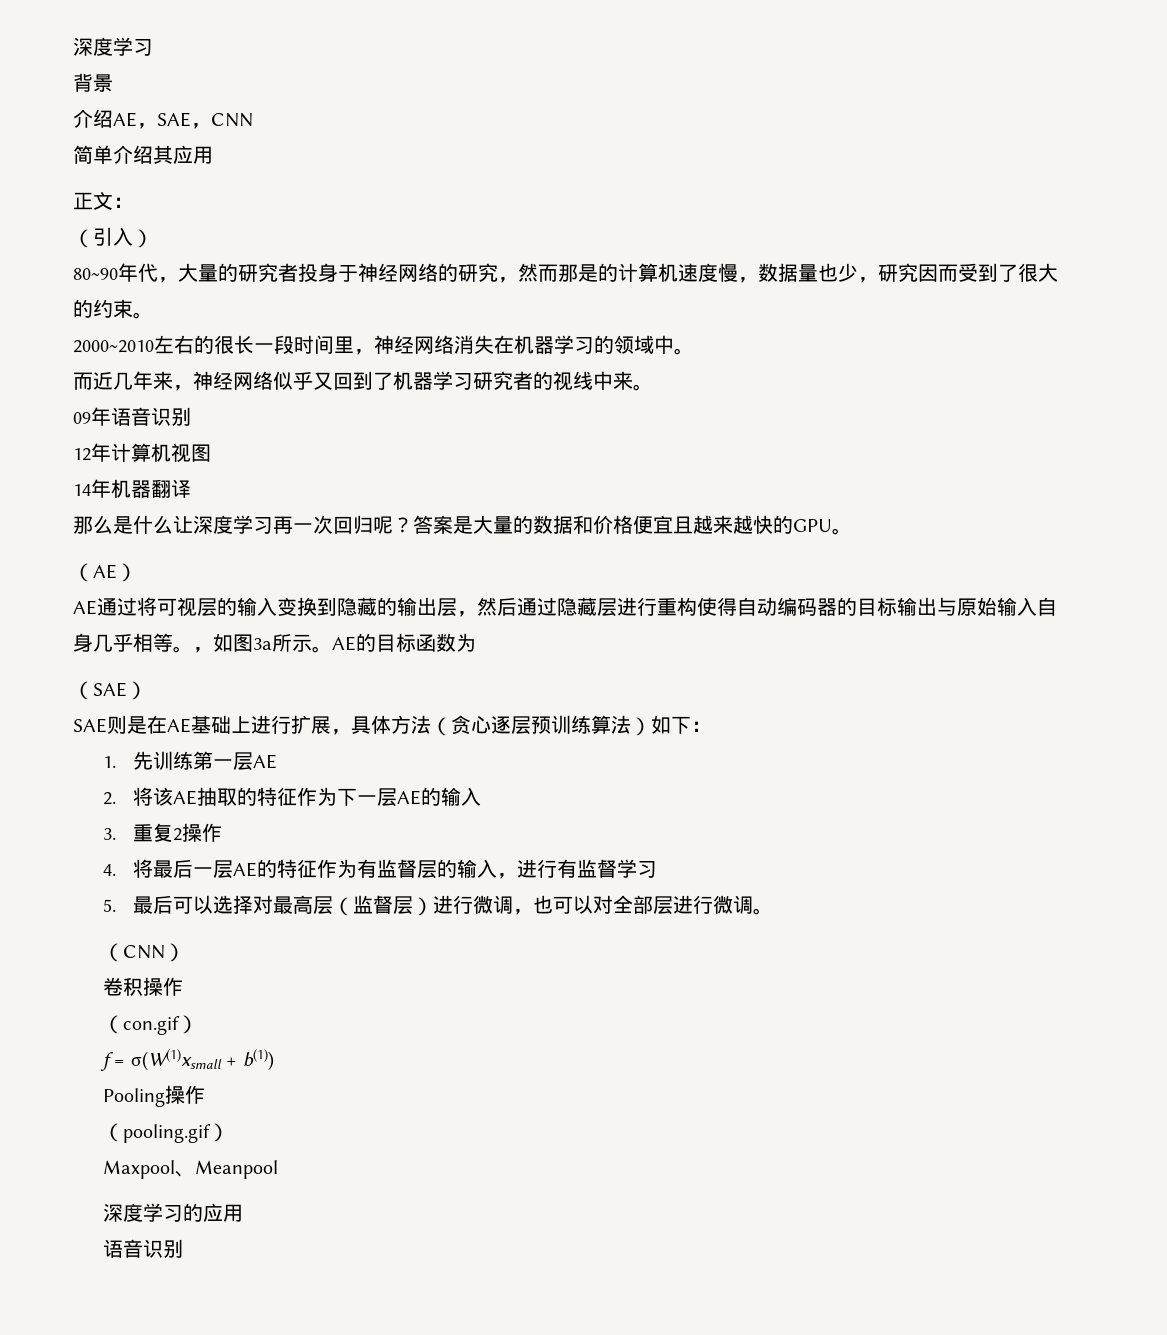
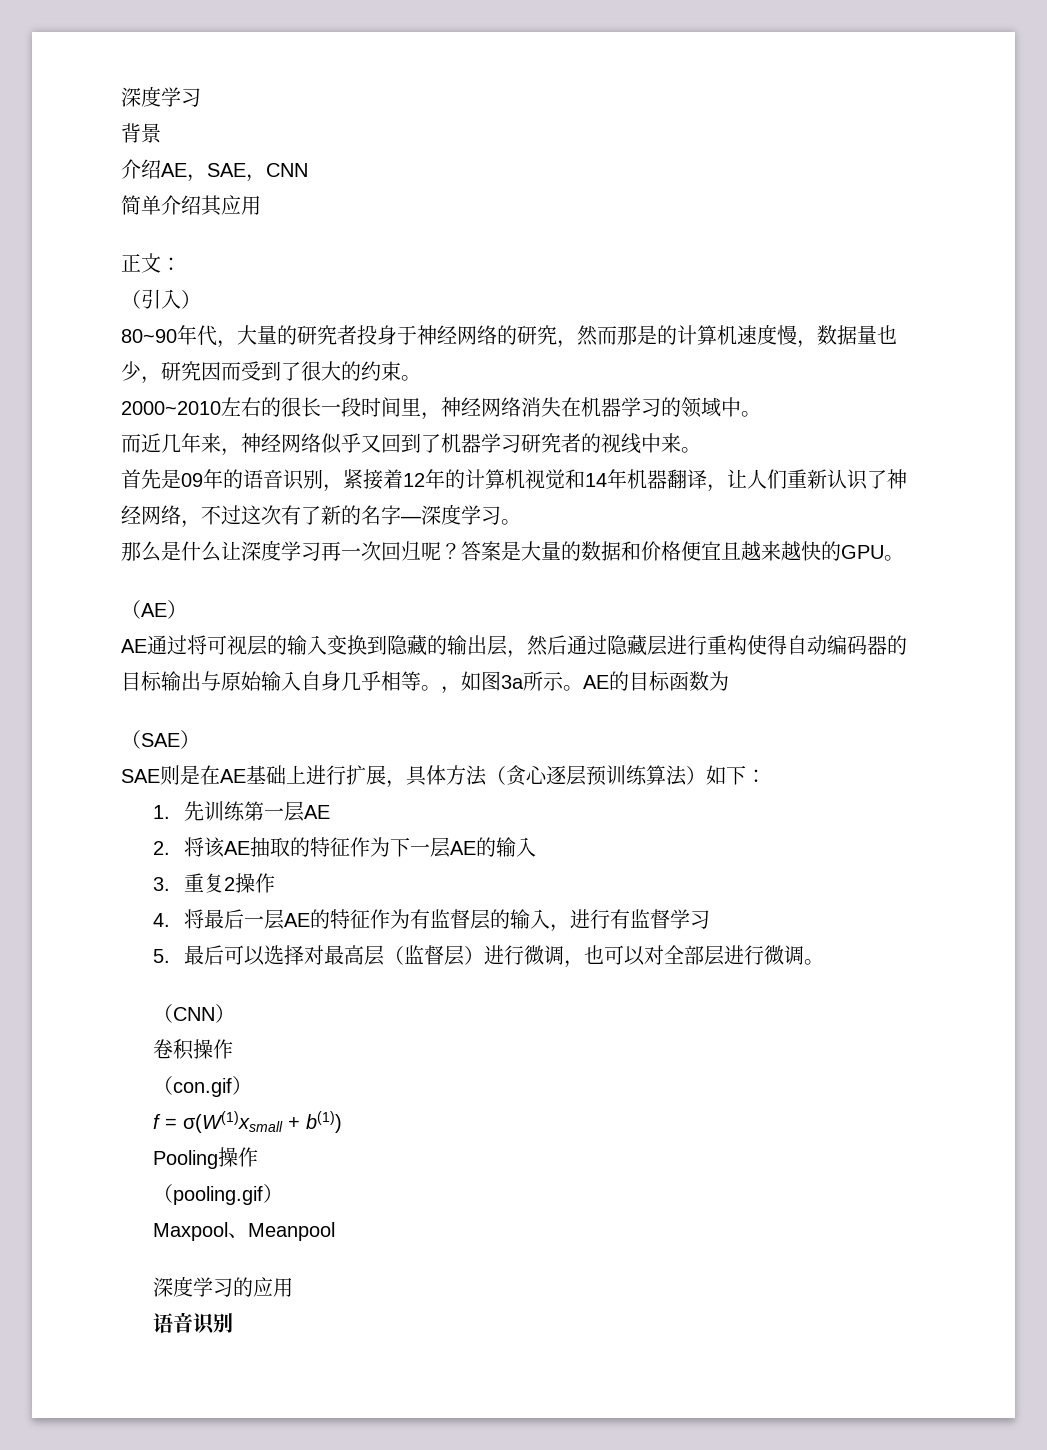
- 09年语音识别
- 12年计算机视图
- 14年机器翻译
+ 首先是09年的语音识别，紧接着12年的计算机视觉和14年机器翻译，让人们重新认识了神经网络，不过这次有了新的名字—深度学习。

